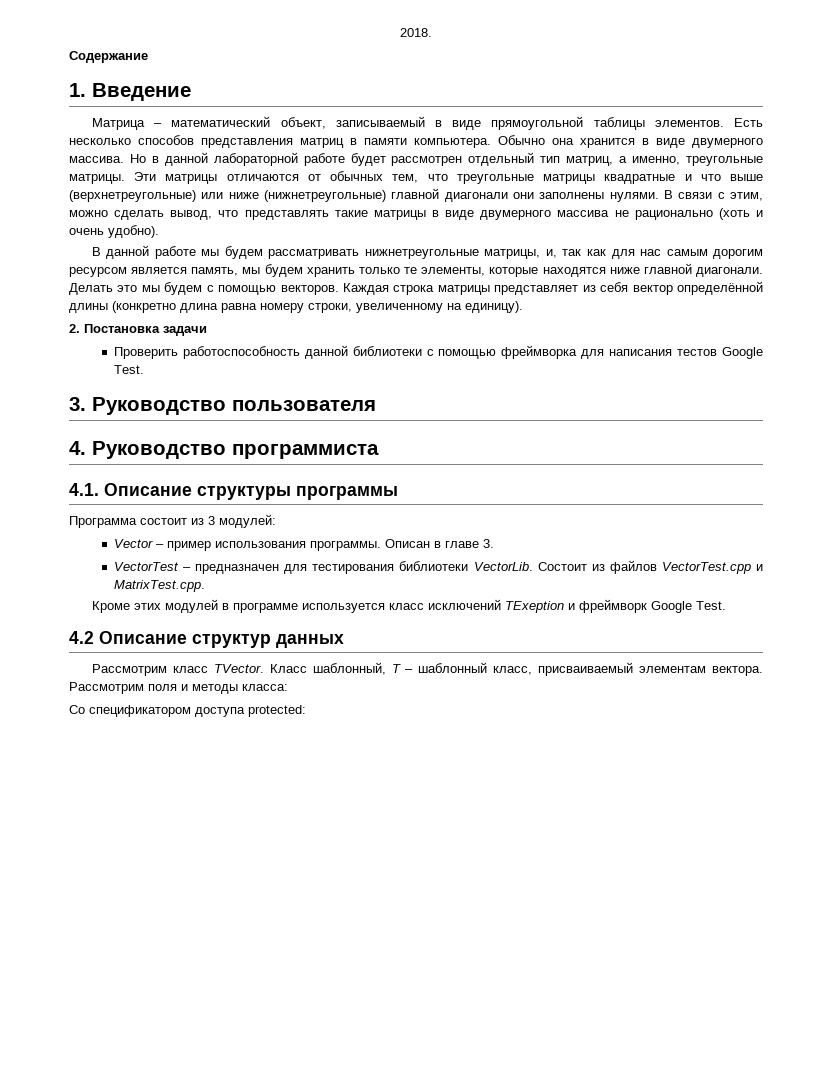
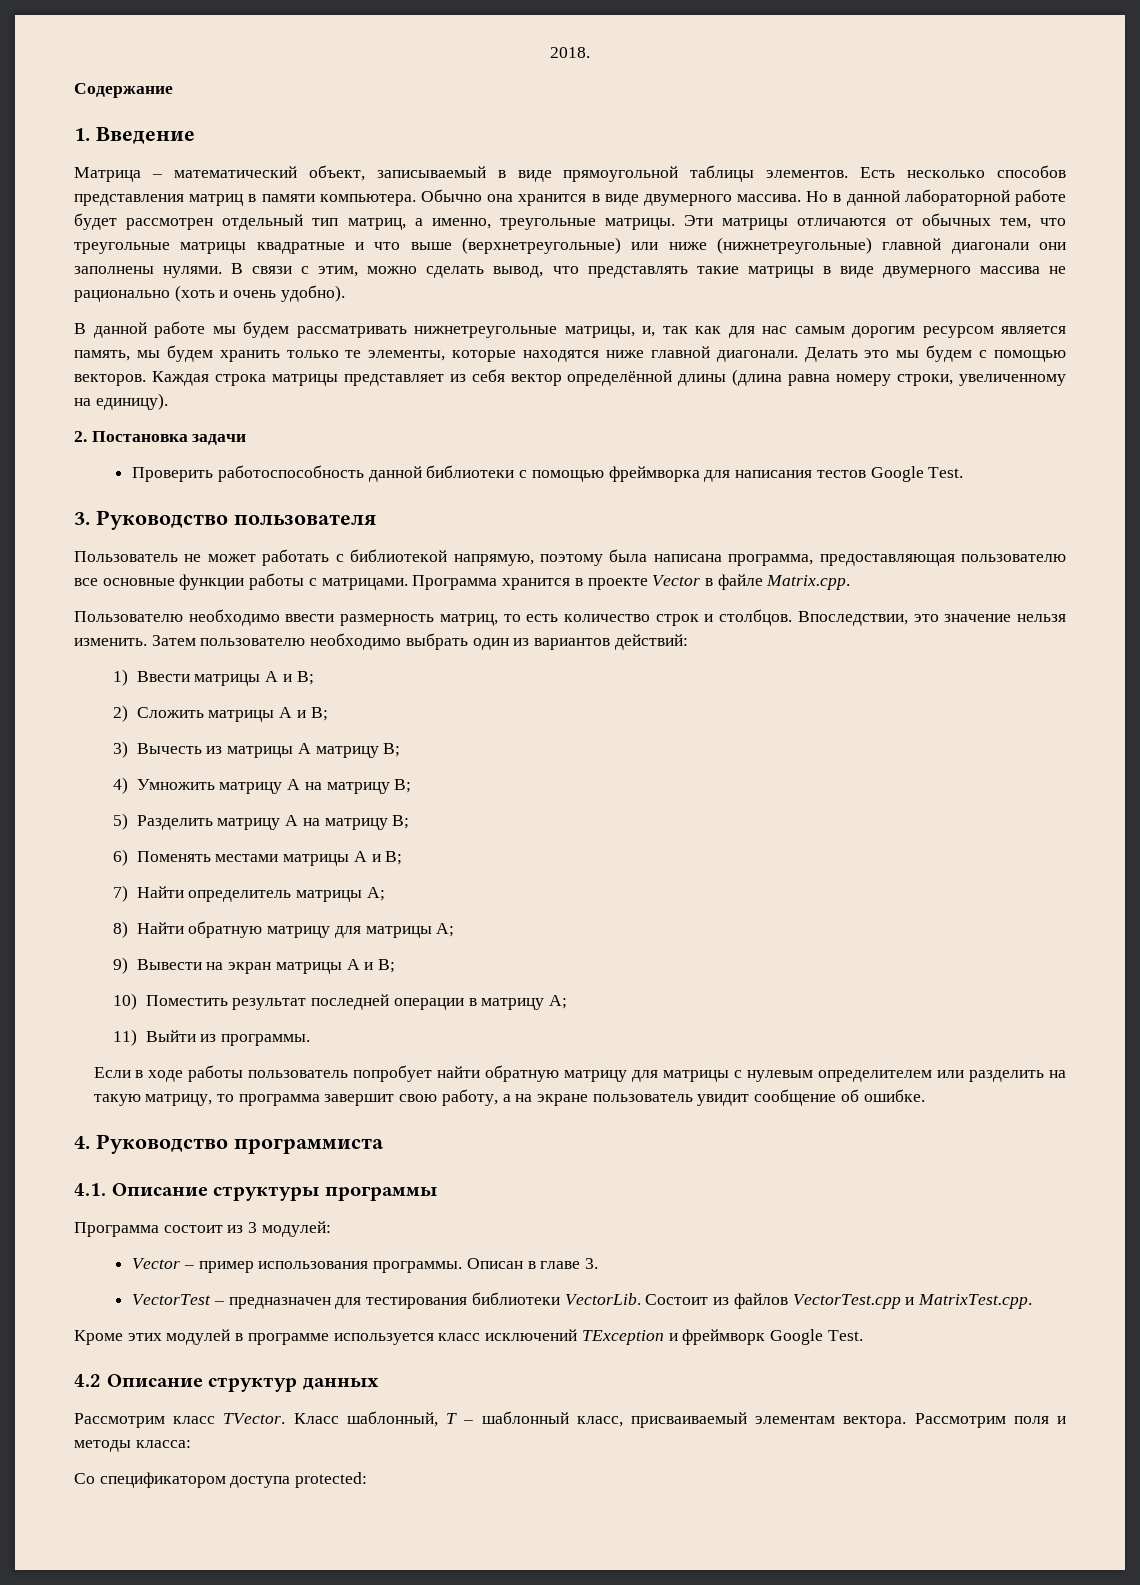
- Каждая строка матрицы представляет из себя вектор определённой длины (конкретно длина равна номеру строки, увеличенному на единицу).
+ Каждая строка матрицы представляет из себя вектор определённой длины (длина равна номеру строки, увеличенному на единицу).
+ Пользователь не может работать с библиотекой напрямую, поэтому была написана программа, предоставляющая пользователю все основные функции работы с матрицами. Программа хранится в проекте Vector в файле Matrix.cpp.
+ Пользователю необходимо ввести размерность матриц, то есть количество строк и столбцов. Впоследствии, это значение нельзя изменить. Затем пользователю необходимо выбрать один из вариантов действий:
+ 1) Ввести матрицы A и B;
+ 2) Сложить матрицы A и B;
+ 3) Вычесть из матрицы A матрицу B;
+ 4) Умножить матрицу A на матрицу B;
+ 5) Разделить матрицу A на матрицу B;
+ 6) Поменять местами матрицы A и B;
+ 7) Найти определитель матрицы A;
+ 8) Найти обратную матрицу для матрицы A;
+ 9) Вывести на экран матрицы A и B;
+ 10) Поместить результат последней операции в матрицу A;
+ 11) Выйти из программы.
+ Если в ходе работы пользователь попробует найти обратную матрицу для матрицы с нулевым определителем или разделить на такую матрицу, то программа завершит свою работу, а на экране пользователь увидит сообщение об ошибке.
- Кроме этих модулей в программе используется класс исключений TExeption и фреймворк Google Test.
+ Кроме этих модулей в программе используется класс исключений TException и фреймворк Google Test.

